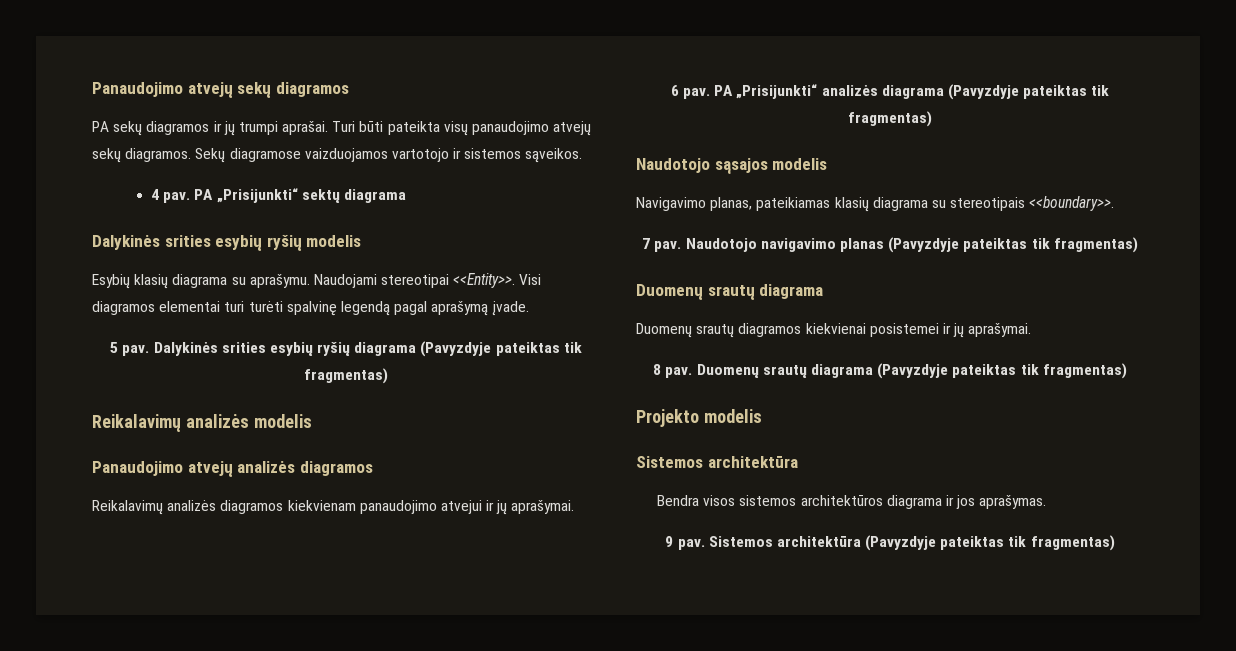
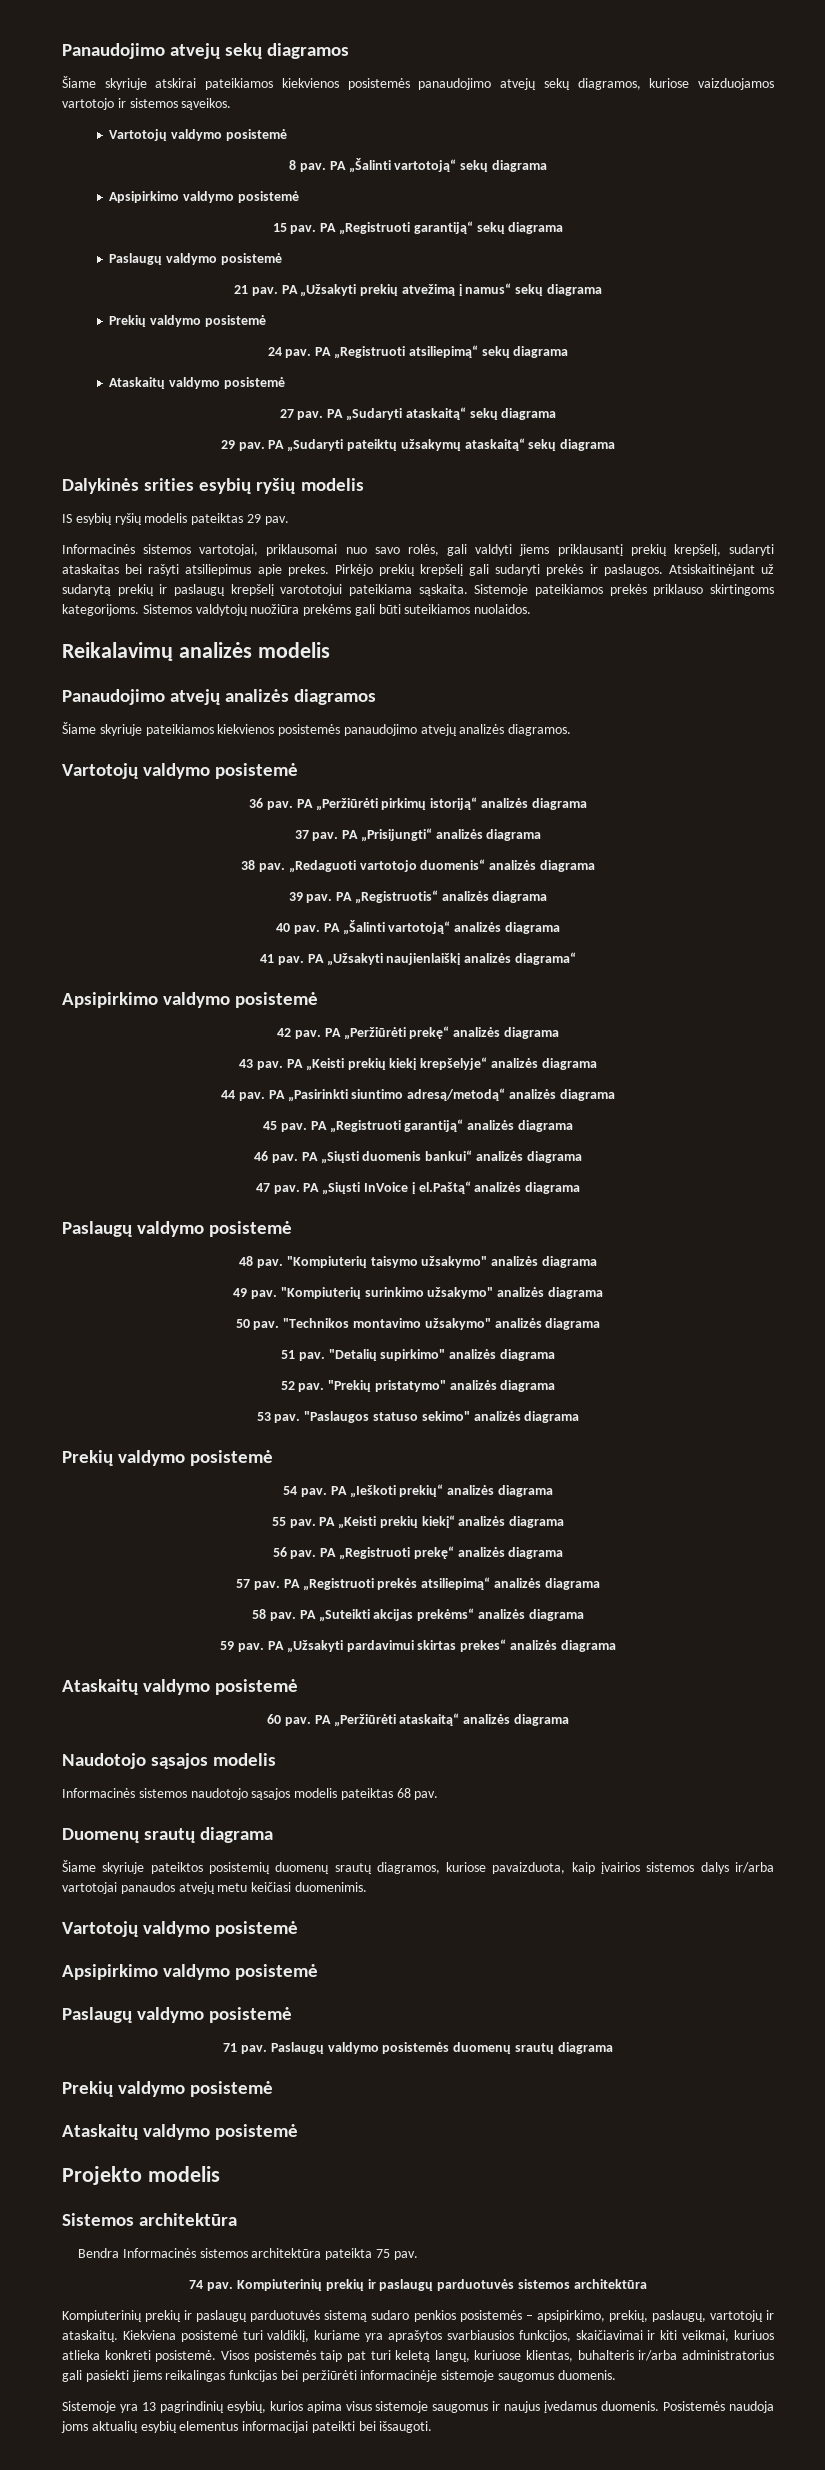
- PA sekų diagramos ir jų trumpi aprašai. Turi būti pateikta visų panaudojimo atvejų sekų diagramos. Sekų diagramose vaizduojamos vartotojo ir sistemos sąveikos.
- 4 pav. PA „Prisijunkti“ sektų diagrama
+ Šiame skyriuje atskirai pateikiamos kiekvienos posistemės panaudojimo atvejų sekų diagramos, kuriose vaizduojamos vartotojo ir sistemos sąveikos.
+ Vartotojų valdymo posistemė
+ 8 pav. PA „Šalinti vartotoją“ sekų diagrama
+ Apsipirkimo valdymo posistemė
+ 15 pav. PA „Registruoti garantiją“ sekų diagrama
+ Paslaugų valdymo posistemė
+ 21 pav. PA „Užsakyti prekių atvežimą į namus“ sekų diagrama
+ Prekių valdymo posistemė
+ 24 pav. PA „Registruoti atsiliepimą“ sekų diagrama
+ Ataskaitų valdymo posistemė
+ 27 pav. PA „Sudaryti ataskaitą“ sekų diagrama
+ 29 pav. PA „Sudaryti pateiktų užsakymų ataskaitą“ sekų diagrama
- Esybių klasių diagrama su aprašymu. Naudojami stereotipai <<Entity>>. Visi diagramos elementai turi turėti spalvinę legendą pagal aprašymą įvade.
- 5 pav. Dalykinės srities esybių ryšių diagrama (Pavyzdyje pateiktas tik fragmentas)
+ IS esybių ryšių modelis pateiktas 29 pav.
+ Informacinės sistemos vartotojai, priklausomai nuo savo rolės, gali valdyti jiems priklausantį prekių krepšelį, sudaryti ataskaitas bei rašyti atsiliepimus apie prekes. Pirkėjo prekių krepšelį gali sudaryti prekės ir paslaugos. Atsiskaitinėjant už sudarytą prekių ir paslaugų krepšelį varototojui pateikiama sąskaita. Sistemoje pateikiamos prekės priklauso skirtingoms kategorijoms. Sistemos valdytojų nuožiūra prekėms gali būti suteikiamos nuolaidos.
- Reikalavimų analizės diagramos kiekvienam panaudojimo atvejui ir jų aprašymai.
- 6 pav. PA „Prisijunkti“ analizės diagrama (Pavyzdyje pateiktas tik fragmentas)
+ Šiame skyriuje pateikiamos kiekvienos posistemės panaudojimo atvejų analizės diagramos.
+ Vartotojų valdymo posistemė
+ 36 pav. PA „Peržiūrėti pirkimų istoriją“ analizės diagrama
+ 37 pav. PA „Prisijungti“ analizės diagrama
+ 38 pav. „Redaguoti vartotojo duomenis“ analizės diagrama
+ 39 pav. PA „Registruotis“ analizės diagrama
+ 40 pav. PA „Šalinti vartotoją“ analizės diagrama
+ 41 pav. PA „Užsakyti naujienlaiškį analizės diagrama“
+ Apsipirkimo valdymo posistemė
+ 42 pav. PA „Peržiūrėti prekę“ analizės diagrama
+ 43 pav. PA „Keisti prekių kiekį krepšelyje“ analizės diagrama
+ 44 pav. PA „Pasirinkti siuntimo adresą/metodą“ analizės diagrama
+ 45 pav. PA „Registruoti garantiją“ analizės diagrama
+ 46 pav. PA „Siųsti duomenis bankui“ analizės diagrama
+ 47 pav. PA „Siųsti InVoice į el.Paštą“ analizės diagrama
+ Paslaugų valdymo posistemė
+ 48 pav. "Kompiuterių taisymo užsakymo" analizės diagrama
+ 49 pav. "Kompiuterių surinkimo užsakymo" analizės diagrama
+ 50 pav. "Technikos montavimo užsakymo" analizės diagrama
+ 51 pav. "Detalių supirkimo" analizės diagrama
+ 52 pav. "Prekių pristatymo" analizės diagrama
+ 53 pav. "Paslaugos statuso sekimo" analizės diagrama
+ Prekių valdymo posistemė
+ 54 pav. PA „Ieškoti prekių“ analizės diagrama
+ 55 pav. PA „Keisti prekių kiekį“ analizės diagrama
+ 56 pav. PA „Registruoti prekę“ analizės diagrama
+ 57 pav. PA „Registruoti prekės atsiliepimą“ analizės diagrama
+ 58 pav. PA „Suteikti akcijas prekėms“ analizės diagrama
+ 59 pav. PA „Užsakyti pardavimui skirtas prekes“ analizės diagrama
+ Ataskaitų valdymo posistemė
+ 60 pav. PA „Peržiūrėti ataskaitą“ analizės diagrama
  Naudotojo sąsajos modelis
- Navigavimo planas, pateikiamas klasių diagrama su stereotipais <<boundary>>.
- 7 pav. Naudotojo navigavimo planas (Pavyzdyje pateiktas tik fragmentas)
+ Informacinės sistemos naudotojo sąsajos modelis pateiktas 68 pav.
  Duomenų srautų diagrama
- Duomenų srautų diagramos kiekvienai posistemei ir jų aprašymai.
- 8 pav. Duomenų srautų diagrama (Pavyzdyje pateiktas tik fragmentas)
+ Šiame skyriuje pateiktos posistemių duomenų srautų diagramos, kuriose pavaizduota, kaip įvairios sistemos dalys ir/arba vartotojai panaudos atvejų metu keičiasi duomenimis.
+ Vartotojų valdymo posistemė
+ Apsipirkimo valdymo posistemė
+ Paslaugų valdymo posistemė
+ 71 pav. Paslaugų valdymo posistemės duomenų srautų diagrama
+ Prekių valdymo posistemė
+ Ataskaitų valdymo posistemė
- Bendra visos sistemos architektūros diagrama ir jos aprašymas.
- 9 pav. Sistemos architektūra (Pavyzdyje pateiktas tik fragmentas)
+ Bendra Informacinės sistemos architektūra pateikta 75 pav.
+ 74 pav. Kompiuterinių prekių ir paslaugų parduotuvės sistemos architektūra
+ Kompiuterinių prekių ir paslaugų parduotuvės sistemą sudaro penkios posistemės – apsipirkimo, prekių, paslaugų, vartotojų ir ataskaitų. Kiekviena posistemė turi valdiklį, kuriame yra aprašytos svarbiausios funkcijos, skaičiavimai ir kiti veikmai, kuriuos atlieka konkreti posistemė. Visos posistemės taip pat turi keletą langų, kuriuose klientas, buhalteris ir/arba administratorius gali pasiekti jiems reikalingas funkcijas bei peržiūrėti informacinėje sistemoje saugomus duomenis.
+ Sistemoje yra 13 pagrindinių esybių, kurios apima visus sistemoje saugomus ir naujus įvedamus duomenis. Posistemės naudoja joms aktualių esybių elementus informacijai pateikti bei išsaugoti.

